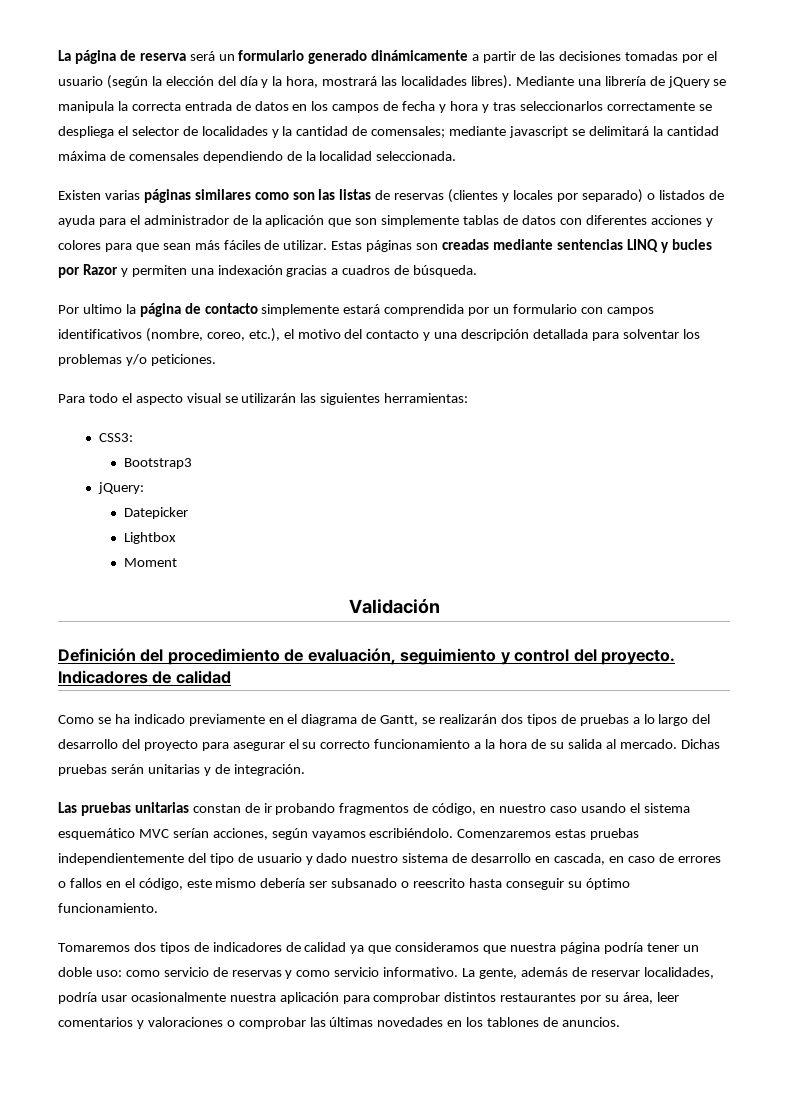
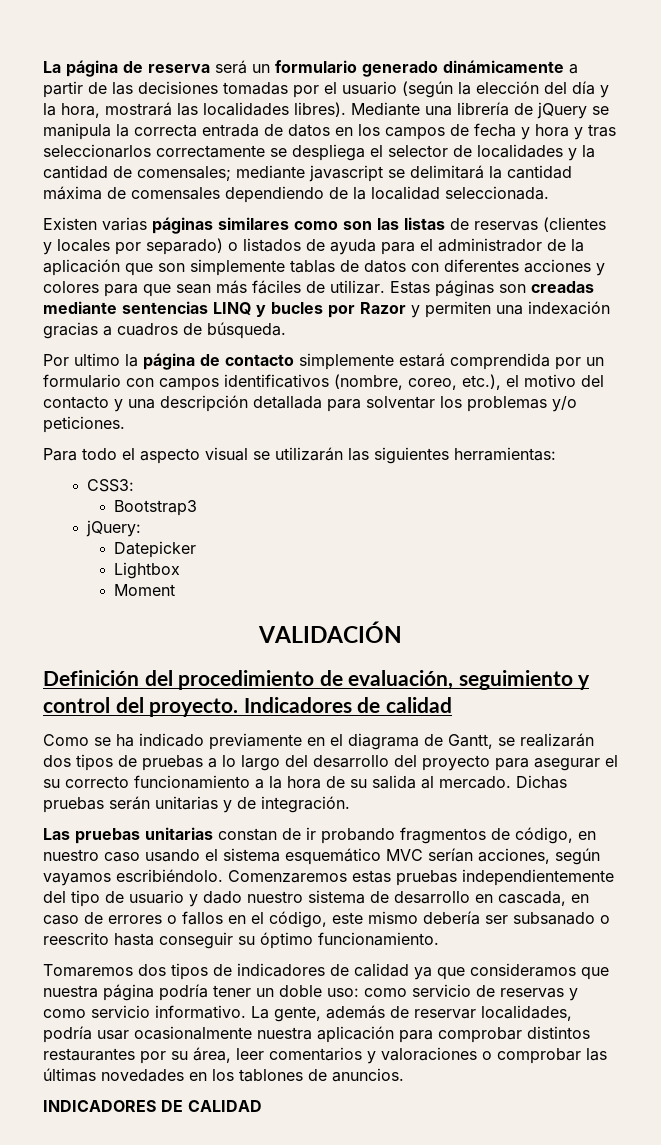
- Validación
+ VALIDACIÓN
+ INDICADORES DE CALIDAD

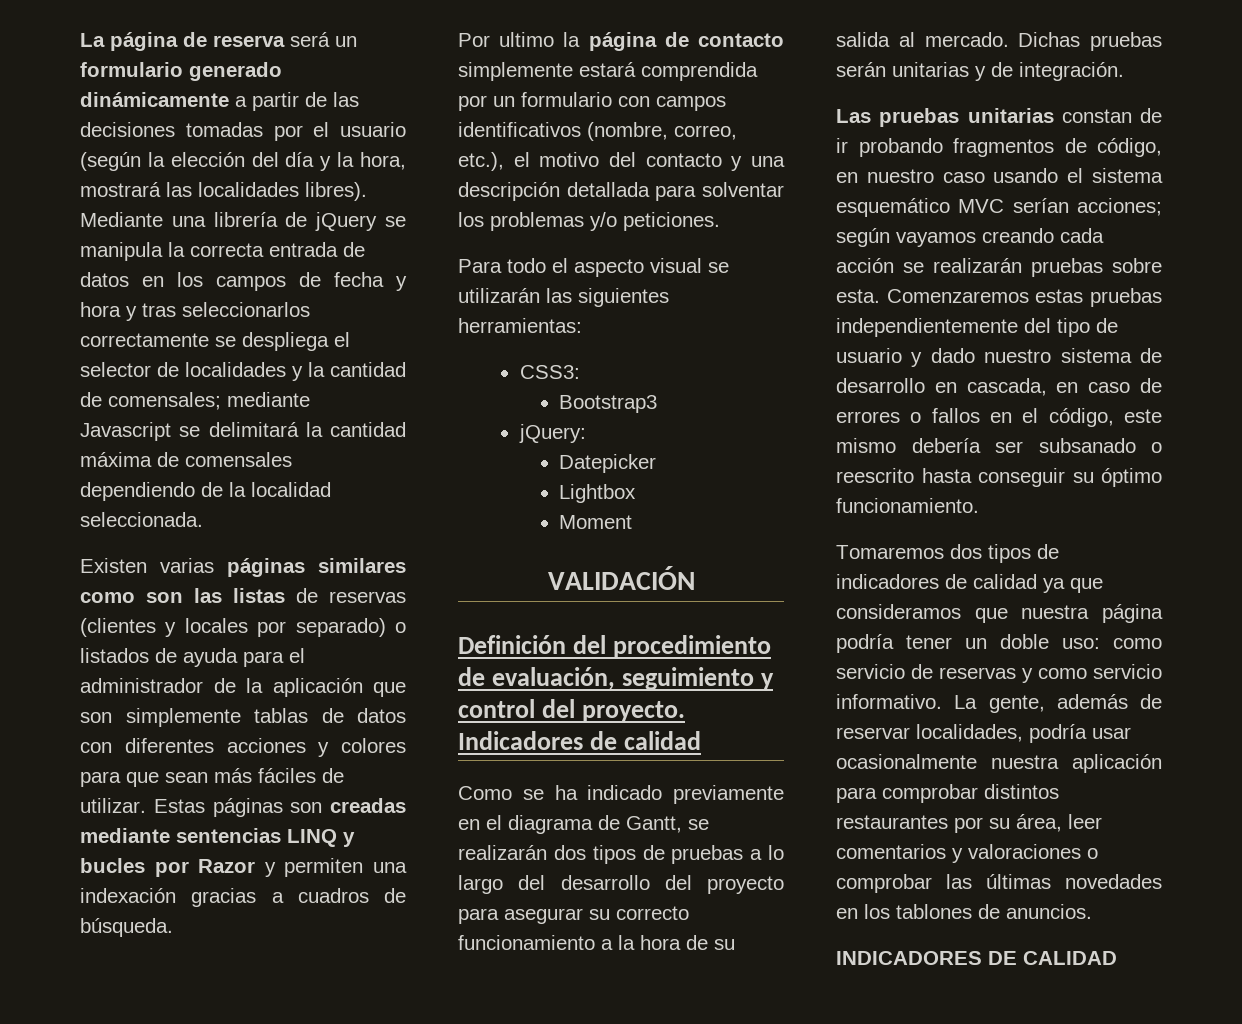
- Mediante una librería de jQuery se manipula la correcta entrada de datos en los campos de fecha y hora y tras seleccionarlos correctamente se despliega el selector de localidades y la cantidad de comensales; mediante javascript se delimitará la cantidad máxima de comensales dependiendo de la localidad seleccionada.
+ Mediante una librería de jQuery se manipula la correcta entrada de datos en los campos de fecha y hora y tras seleccionarlos correctamente se despliega el selector de localidades y la cantidad de comensales; mediante Javascript se delimitará la cantidad máxima de comensales dependiendo de la localidad seleccionada.
- Por ultimo la página de contacto simplemente estará comprendida por un formulario con campos identificativos (nombre, coreo, etc.), el motivo del contacto y una descripción detallada para solventar los problemas y/o peticiones.
+ Por ultimo la página de contacto simplemente estará comprendida por un formulario con campos identificativos (nombre, correo, etc.), el motivo del contacto y una descripción detallada para solventar los problemas y/o peticiones.
- Como se ha indicado previamente en el diagrama de Gantt, se realizarán dos tipos de pruebas a lo largo del desarrollo del proyecto para asegurar el su correcto funcionamiento a la hora de su salida al mercado.
+ Como se ha indicado previamente en el diagrama de Gantt, se realizarán dos tipos de pruebas a lo largo del desarrollo del proyecto para asegurar su correcto funcionamiento a la hora de su salida al mercado.
- Las pruebas unitarias constan de ir probando fragmentos de código, en nuestro caso usando el sistema esquemático MVC serían acciones, según vayamos escribiéndolo.
+ Las pruebas unitarias constan de ir probando fragmentos de código, en nuestro caso usando el sistema esquemático MVC serían acciones; según vayamos creando cada acción se realizarán pruebas sobre esta.

